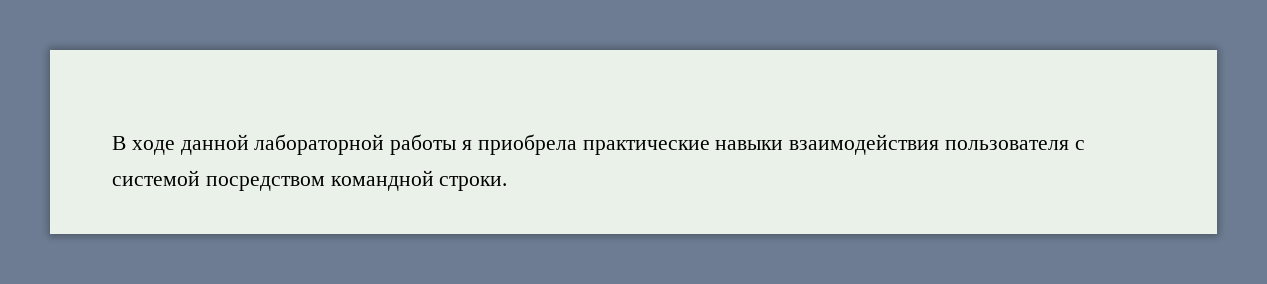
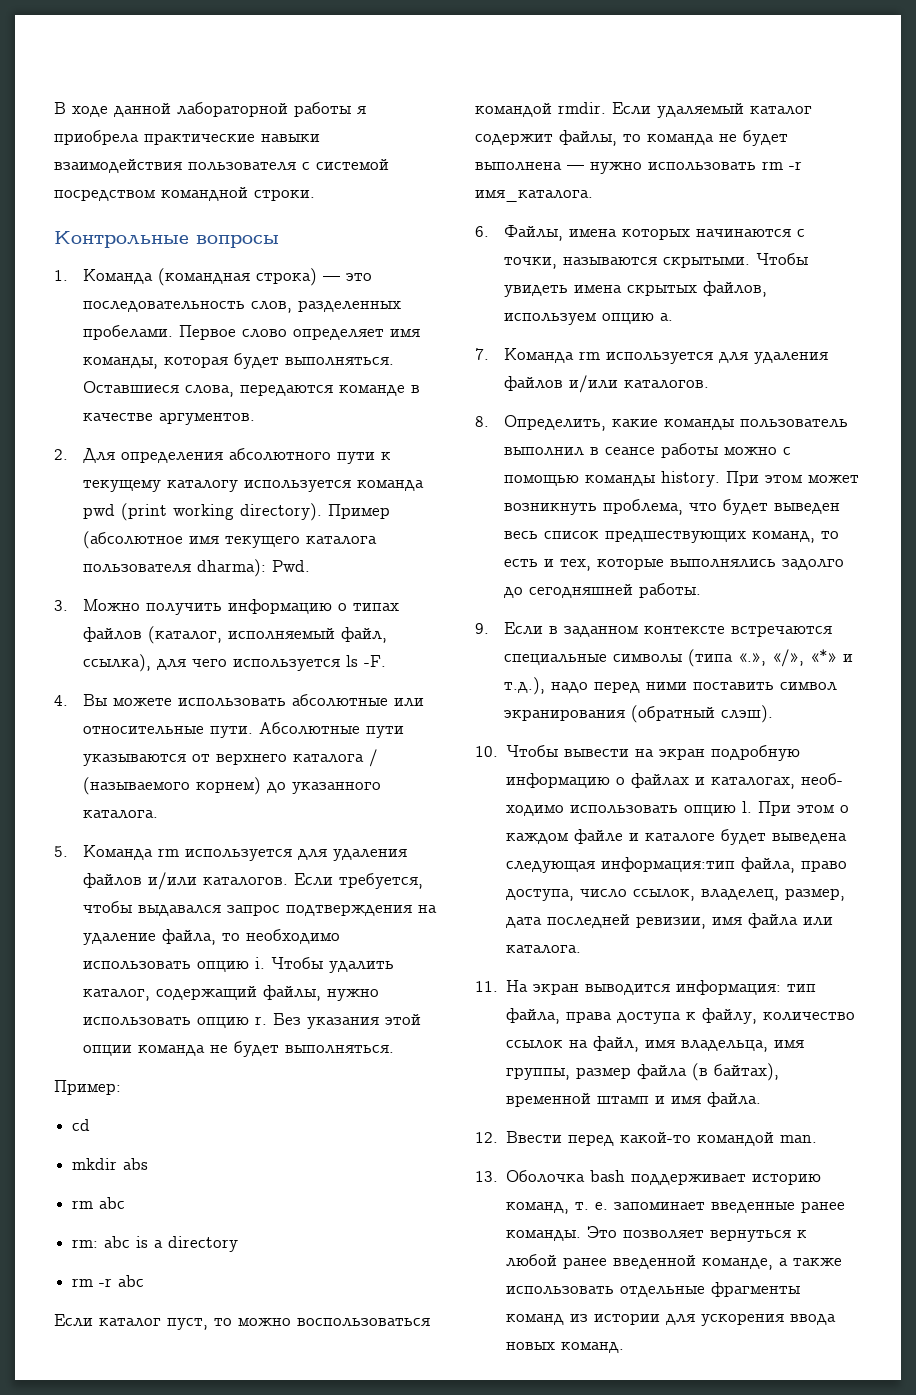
+ Контрольные вопросы
+ 1. Команда (командная строка) — это последовательность слов, разделенных пробелами. Первое слово определяет имя команды, которая будет выполняться. Оставшиеся слова, передаются команде в качестве аргументов.
+ 2. Для определения абсолютного пути к текущему каталогу используется команда pwd (print working directory). Пример (абсолютное имя текущего каталога пользователя dharma): Pwd.
+ 3. Можно получить информацию о типах файлов (каталог, исполняемый файл, ссылка), для чего используется ls -F.
+ 4. Вы можете использовать абсолютные или относительные пути. Абсолютные пути указываются от верхнего каталога / (называемого корнем) до указанного каталога.
+ 5. Команда rm используется для удаления файлов и/или каталогов. Если требуется, чтобы выдавался запрос подтверждения на удаление файла, то необходимо использовать опцию i. Чтобы удалить каталог, содержащий файлы, нужно использовать опцию r. Без указания этой опции команда не будет выполняться.
+ Пример:
+ cd
+ mkdir abs
+ rm abc
+ rm: abc is a directory
+ rm -r abc
+ Если каталог пуст, то можно воспользоваться командой rmdir. Если удаляемый каталог содержит файлы, то команда не будет выполнена — нужно использовать rm -r имя_каталога.
+ 6. Файлы, имена которых начинаются с точки, называются скрытыми. Чтобы увидеть имена скрытых файлов, используем опцию a.
+ 7. Команда rm используется для удаления файлов и/или каталогов.
+ 8. Определить, какие команды пользователь выполнил в сеансе работы можно с помощью команды history. При этом может возникнуть проблема, что будет выведен весь список предшествующих команд, то есть и тех, которые выполнялись задолго до сегодняшней работы.
+ 9. Если в заданном контексте встречаются специальные символы (типа «.», «/», «*» и т.д.), надо перед ними поставить символ экранирования (обратный слэш).
+ 10. Чтобы вывести на экран подробную информацию о файлах и каталогах, необ- ходимо использовать опцию l. При этом о каждом файле и каталоге будет выведена следующая информация:тип файла, право доступа, число ссылок, владелец, размер, дата последней ревизии, имя файла или каталога.
+ 11. На экран выводится информация: тип файла, права доступа к файлу, количество ссылок на файл, имя владельца, имя группы, размер файла (в байтах), временной штамп и имя файла.
+ 12. Ввести перед какой-то командой man.
+ 13. Оболочка bash поддерживает историю команд, т. е. запоминает введенные ранее команды. Это позволяет вернуться к любой ранее введенной команде, а также использовать отдельные фрагменты команд из истории для ускорения ввода новых команд.

